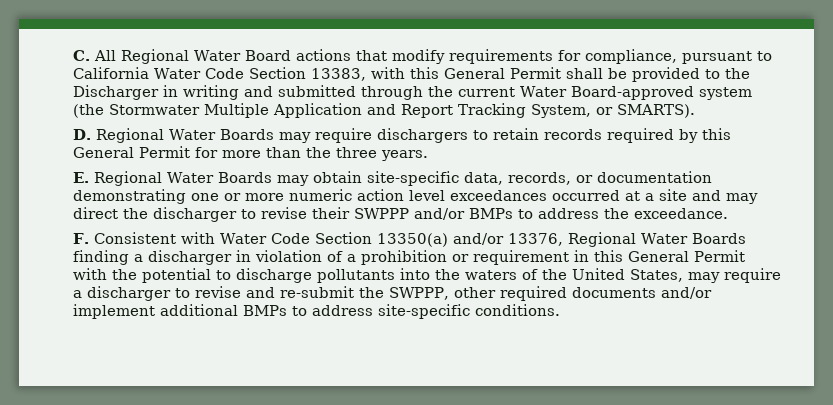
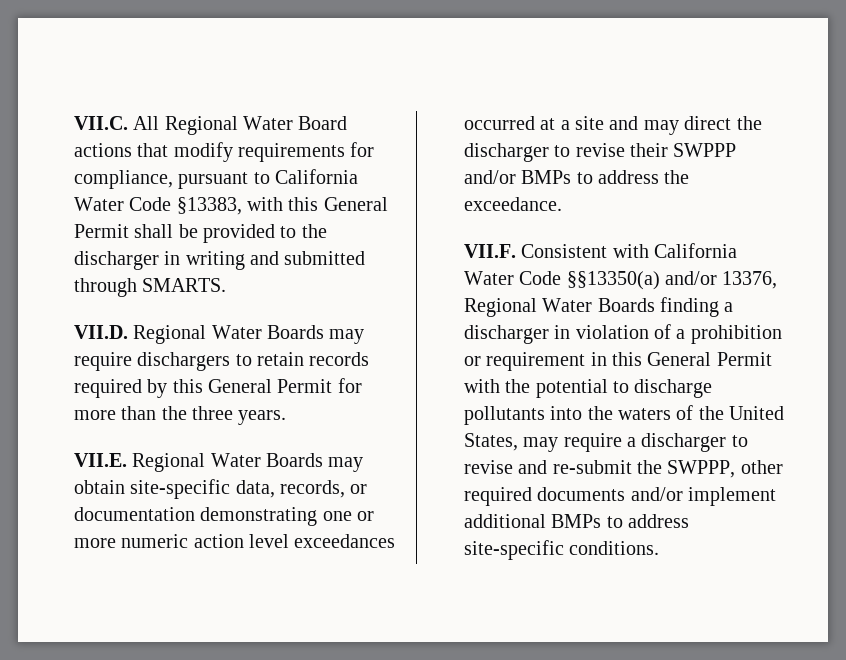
- C. All Regional Water Board actions that modify requirements for compliance, pursuant to California Water Code Section 13383, with this General Permit shall be provided to the Discharger in writing and submitted through the current Water Board-approved system (the Stormwater Multiple Application and Report Tracking System, or SMARTS).
- D. Regional Water Boards may require dischargers to retain records required by this General Permit for more than the three years.
+ VII.C. All Regional Water Board actions that modify requirements for compliance, pursuant to California Water Code §13383, with this General Permit shall be provided to the discharger in writing and submitted through SMARTS.
+ VII.D. Regional Water Boards may require dischargers to retain records required by this General Permit for more than the three years.
- E. Regional Water Boards may obtain site-specific data, records, or documentation demonstrating one or more numeric action level exceedances occurred at a site and may direct the discharger to revise their SWPPP and/or BMPs to address the exceedance.
+ VII.E. Regional Water Boards may obtain site-specific data, records, or documentation demonstrating one or more numeric action level exceedances occurred at a site and may direct the discharger to revise their SWPPP and/or BMPs to address the exceedance.
- F. Consistent with Water Code Section 13350(a) and/or 13376, Regional Water Boards finding a discharger in violation of a prohibition or requirement in this General Permit with the potential to discharge pollutants into the waters of the United States, may require a discharger to revise and re-submit the SWPPP, other required documents and/or implement additional BMPs to address site-specific conditions.
+ VII.F. Consistent with California Water Code §§13350(a) and/or 13376, Regional Water Boards finding a discharger in violation of a prohibition or requirement in this General Permit with the potential to discharge pollutants into the waters of the United States, may require a discharger to revise and re-submit the SWPPP, other required documents and/or implement additional BMPs to address site-specific conditions.

